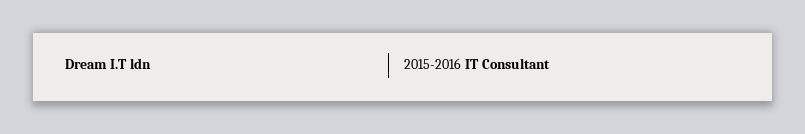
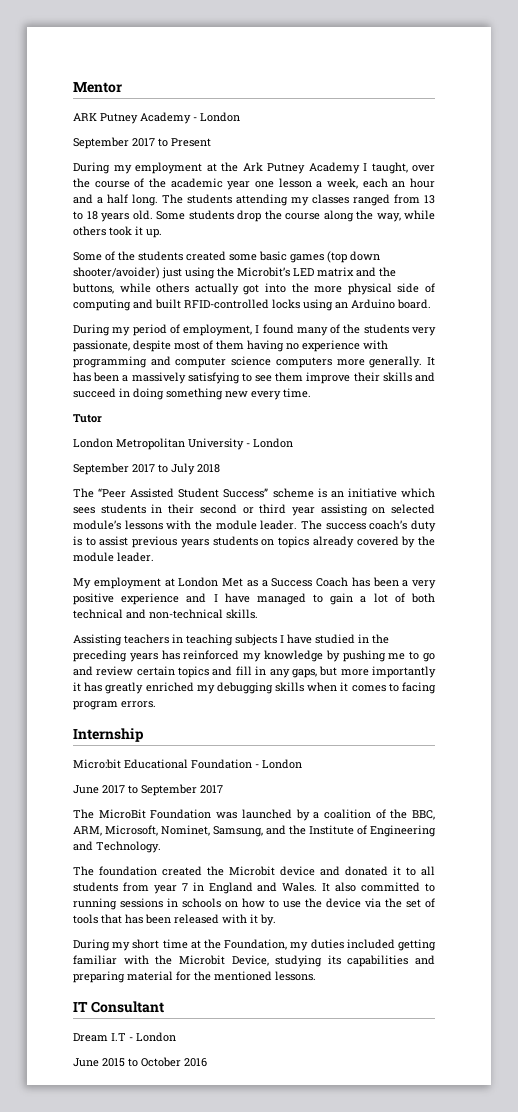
- Dream I.T ldn
- 2015-2016 IT Consultant
+ Mentor
+ ARK Putney Academy - London
+ September 2017 to Present
+ During my employment at the Ark Putney Academy I taught, over the course of the academic year one lesson a week, each an hour and a half long. The students attending my classes ranged from 13 to 18 years old. Some students drop the course along the way, while others took it up.
+ Some of the students created some basic games (top down shooter/avoider) just using the Microbit’s LED matrix and the buttons, while others actually got into the more physical side of computing and built RFID-controlled locks using an Arduino board.
+ During my period of employment, I found many of the students very passionate, despite most of them having no experience with programming and computer science computers more generally. It has been a massively satisfying to see them improve their skills and succeed in doing something new every time.
+ Tutor
+ London Metropolitan University - London
+ September 2017 to July 2018
+ The “Peer Assisted Student Success” scheme is an initiative which sees students in their second or third year assisting on selected module’s lessons with the module leader. The success coach’s duty is to assist previous years students on topics already covered by the module leader.
+ My employment at London Met as a Success Coach has been a very positive experience and I have managed to gain a lot of both technical and non-technical skills.
+ Assisting teachers in teaching subjects I have studied in the preceding years has reinforced my knowledge by pushing me to go and review certain topics and fill in any gaps, but more importantly it has greatly enriched my debugging skills when it comes to facing program errors.
+ Internship
+ Micro:bit Educational Foundation - London
+ June 2017 to September 2017
+ The MicroBit Foundation was launched by a coalition of the BBC, ARM, Microsoft, Nominet, Samsung, and the Institute of Engineering and Technology.
+ The foundation created the Microbit device and donated it to all students from year 7 in England and Wales. It also committed to running sessions in schools on how to use the device via the set of tools that has been released with it by.
+ During my short time at the Foundation, my duties included getting familiar with the Microbit Device, studying its capabilities and preparing material for the mentioned lessons.
+ IT Consultant
+ Dream I.T - London
+ June 2015 to October 2016

